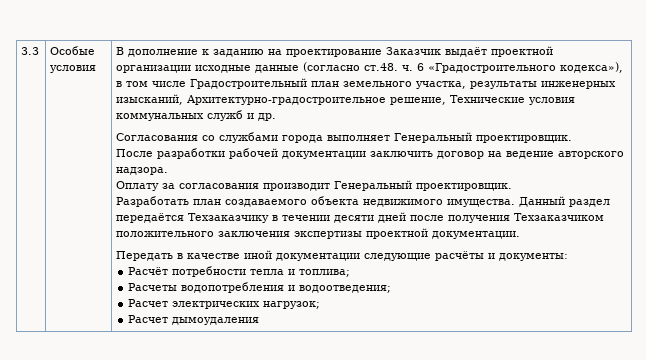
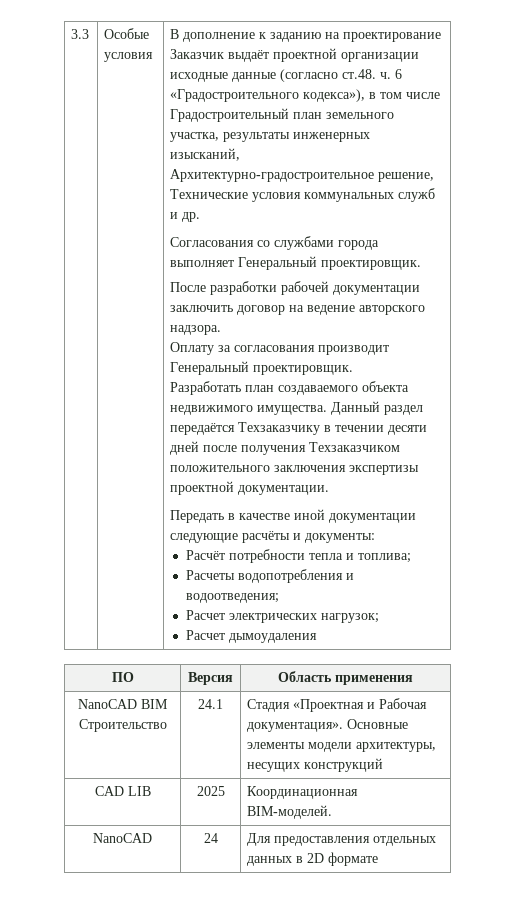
+ ПО | Версия | Область применения
+ NanoCAD BIM Строительство | 24.1 | Стадия «Проектная и Рабочая документация». Основные элементы модели архитектуры, несущих конструкций
+ CAD LIB | 2025 | Координационная BIM-моделей.
+ NanoCAD | 24 | Для предоставления отдельных данных в 2D формате

